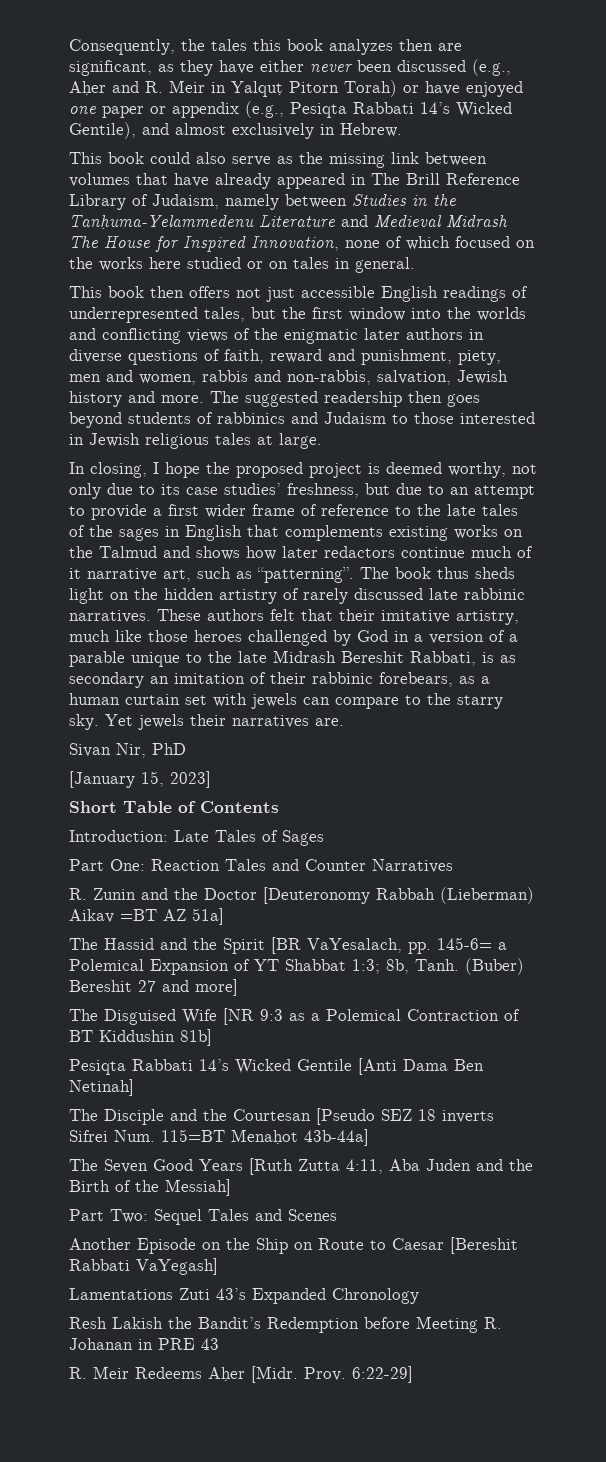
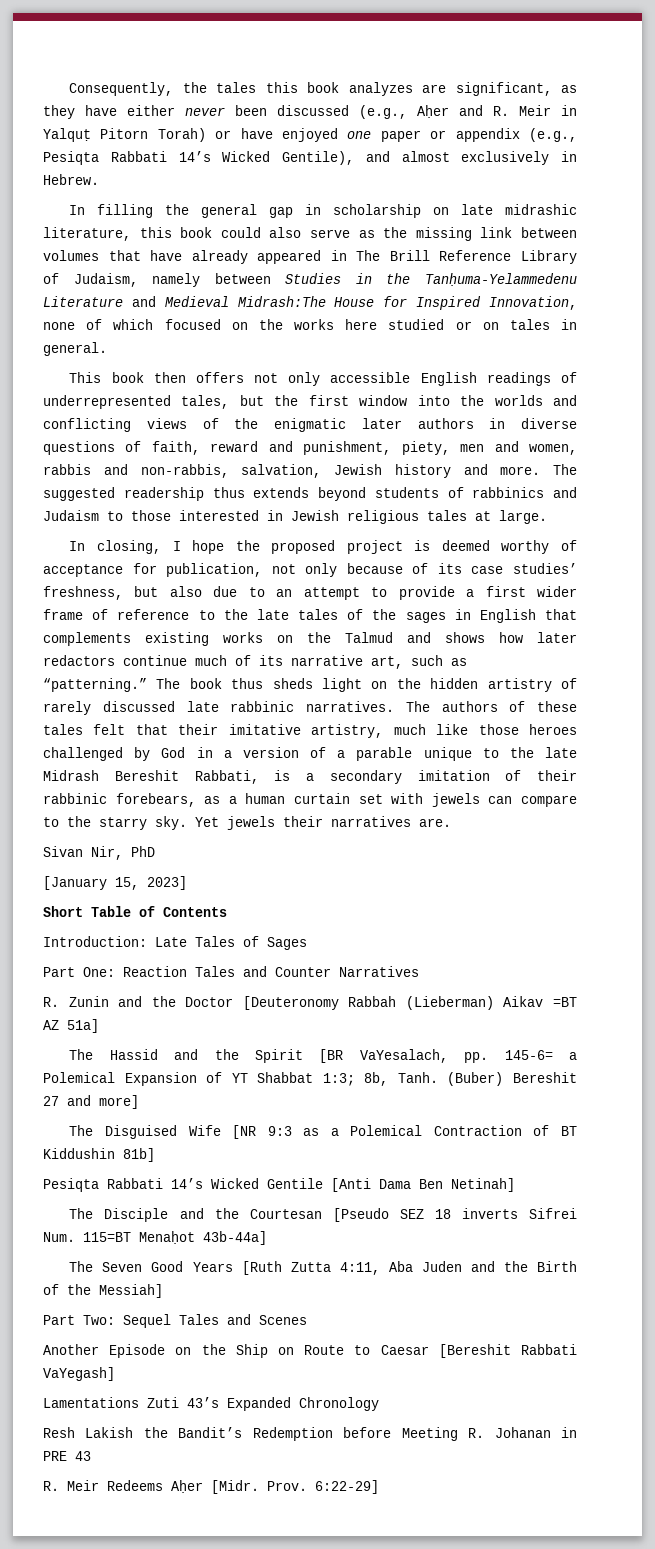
- Consequently, the tales this book analyzes then are significant, as they have either never been discussed (e.g., Aḥer and R. Meir in Yalquṭ Pitorn Torah) or have enjoyed one paper or appendix (e.g., Pesiqta Rabbati 14’s Wicked Gentile), and almost exclusively in Hebrew.
+ Consequently, the tales this book analyzes are significant, as they have either never been discussed (e.g., Aḥer and R. Meir in Yalquṭ Pitorn Torah) or have enjoyed one paper or appendix (e.g., Pesiqta Rabbati 14’s Wicked Gentile), and almost exclusively in Hebrew.
- This book could also serve as the missing link between volumes that have already appeared in The Brill Reference Library of Judaism, namely between Studies in the Tanḥuma-Yelammedenu Literature and Medieval Midrash The House for Inspired Innovation, none of which focused on the works here studied or on tales in general.
+ In filling the general gap in scholarship on late midrashic literature, this book could also serve as the missing link between volumes that have already appeared in The Brill Reference Library of Judaism, namely between Studies in the Tanḥuma-Yelammedenu Literature and Medieval Midrash:The House for Inspired Innovation, none of which focused on the works here studied or on tales in general.
- This book then offers not just accessible English readings of underrepresented tales, but the first window into the worlds and conflicting views of the enigmatic later authors in diverse questions of faith, reward and punishment, piety, men and women, rabbis and non-rabbis, salvation, Jewish history and more.
+ This book then offers not only accessible English readings of underrepresented tales, but the first window into the worlds and conflicting views of the enigmatic later authors in diverse questions of faith, reward and punishment, piety, men and women, rabbis and non-rabbis, salvation, Jewish history and more.
- The suggested readership then goes beyond students of rabbinics and Judaism to those interested in Jewish religious tales at large.
+ The suggested readership thus extends beyond students of rabbinics and Judaism to those interested in Jewish religious tales at large.
- In closing, I hope the proposed project is deemed worthy, not only due to its case studies’ freshness, but due to an attempt to provide a first wider frame of reference to the late tales of the sages in English that complements existing works on the Talmud and shows how later redactors continue much of it narrative art, such as “patterning”.
+ In closing, I hope the proposed project is deemed worthy of acceptance for publication, not only because of its case studies’ freshness, but also due to an attempt to provide a first wider frame of reference to the late tales of the sages in English that complements existing works on the Talmud and shows how later redactors continue much of its narrative art, such as “patterning.”
- These authors felt that their imitative artistry, much like those heroes challenged by God in a version of a parable unique to the late Midrash Bereshit Rabbati, is as secondary an imitation of their rabbinic forebears, as a human curtain set with jewels can compare to the starry sky.
+ The authors of these tales felt that their imitative artistry, much like those heroes challenged by God in a version of a parable unique to the late Midrash Bereshit Rabbati, is a secondary imitation of their rabbinic forebears, as a human curtain set with jewels can compare to the starry sky.

